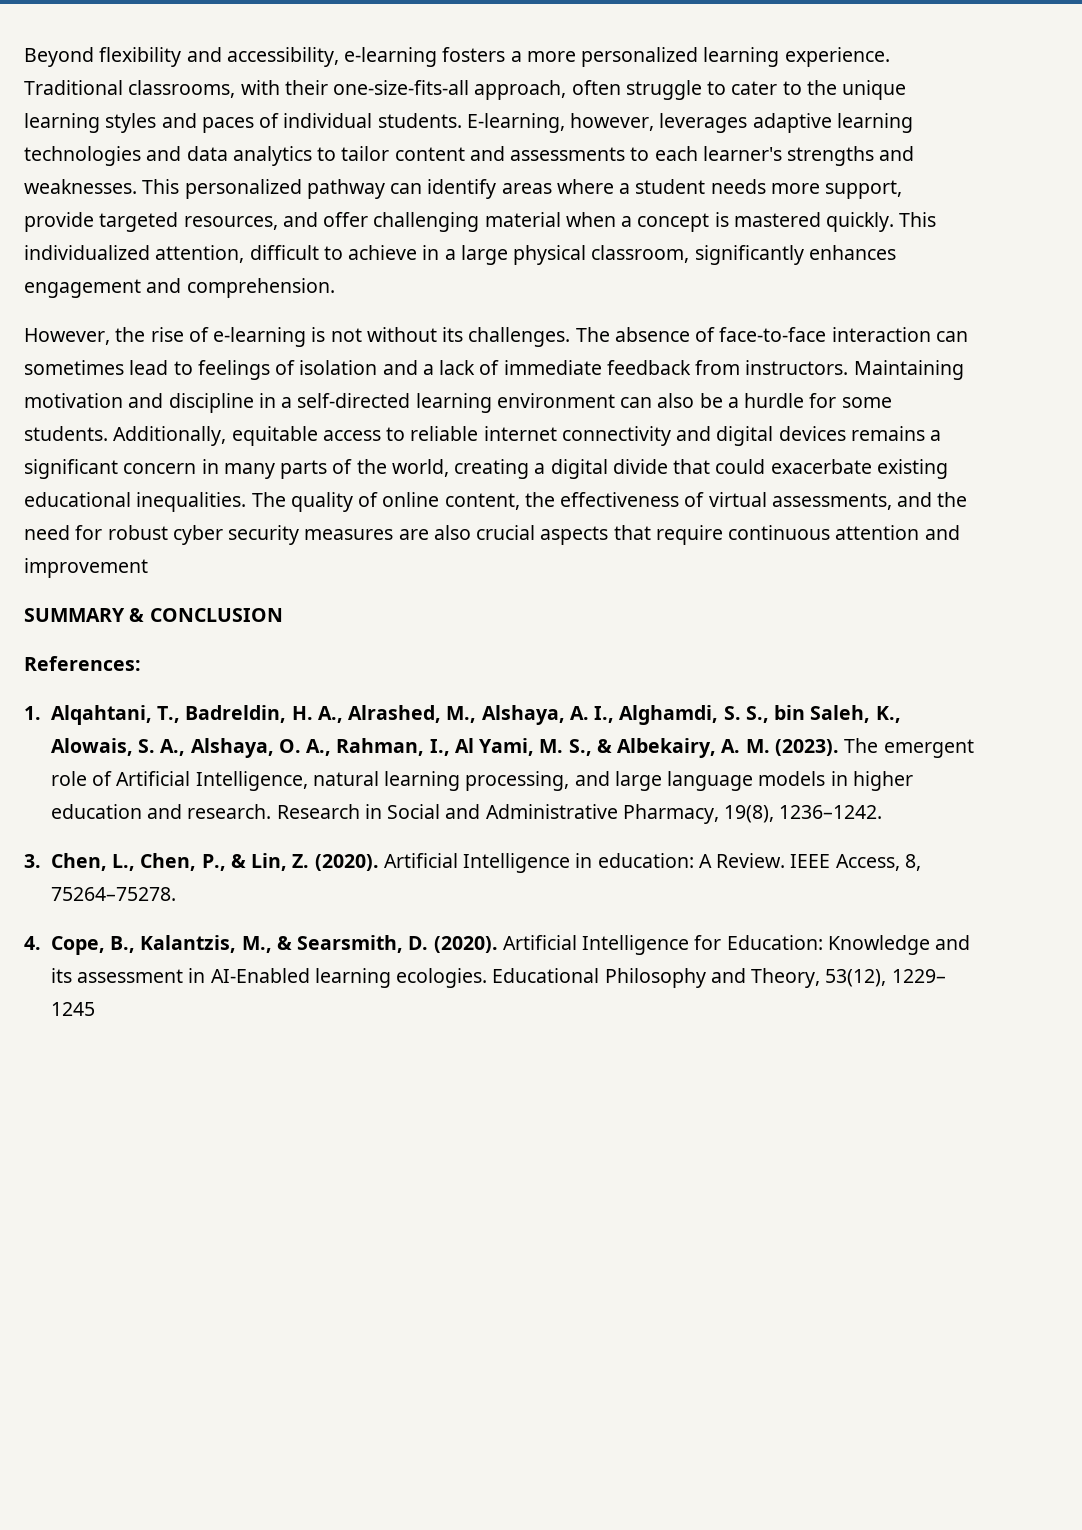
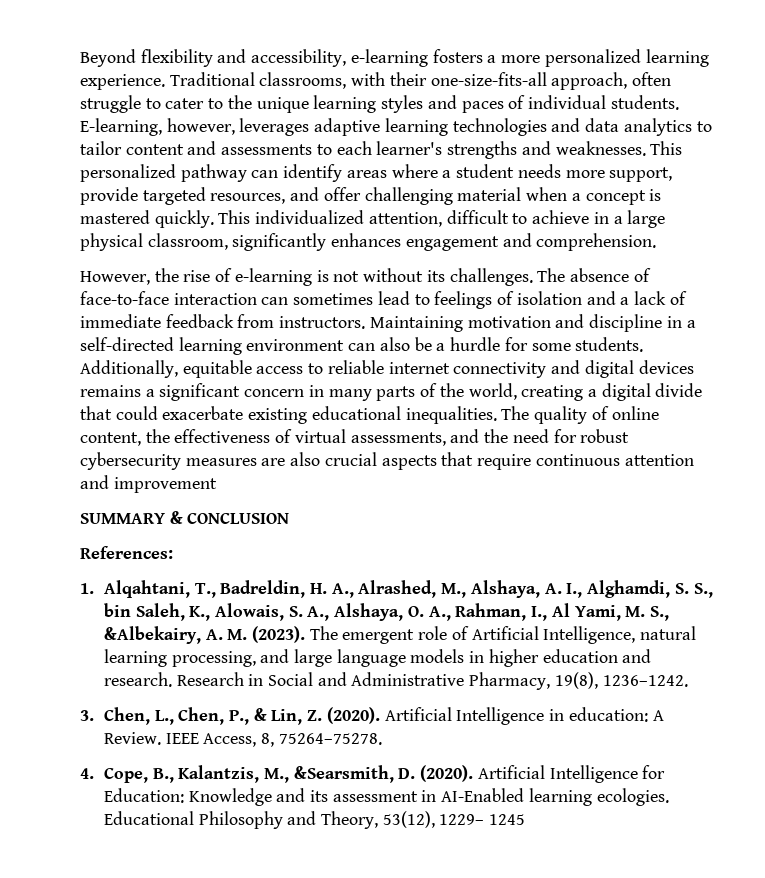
- The quality of online content, the effectiveness of virtual assessments, and the need for robust cyber security measures are also crucial aspects that require continuous attention and improvement
+ The quality of online content, the effectiveness of virtual assessments, and the need for robust cybersecurity measures are also crucial aspects that require continuous attention and improvement
- 1. Alqahtani, T., Badreldin, H. A., Alrashed, M., Alshaya, A. I., Alghamdi, S. S., bin Saleh, K., Alowais, S. A., Alshaya, O. A., Rahman, I., Al Yami, M. S., & Albekairy, A. M. (2023).
+ 1. Alqahtani, T., Badreldin, H. A., Alrashed, M., Alshaya, A. I., Alghamdi, S. S., bin Saleh, K., Alowais, S. A., Alshaya, O. A., Rahman, I., Al Yami, M. S., &Albekairy, A. M. (2023).
- 4. Cope, B., Kalantzis, M., & Searsmith, D. (2020).
+ 4. Cope, B., Kalantzis, M., &Searsmith, D. (2020).

